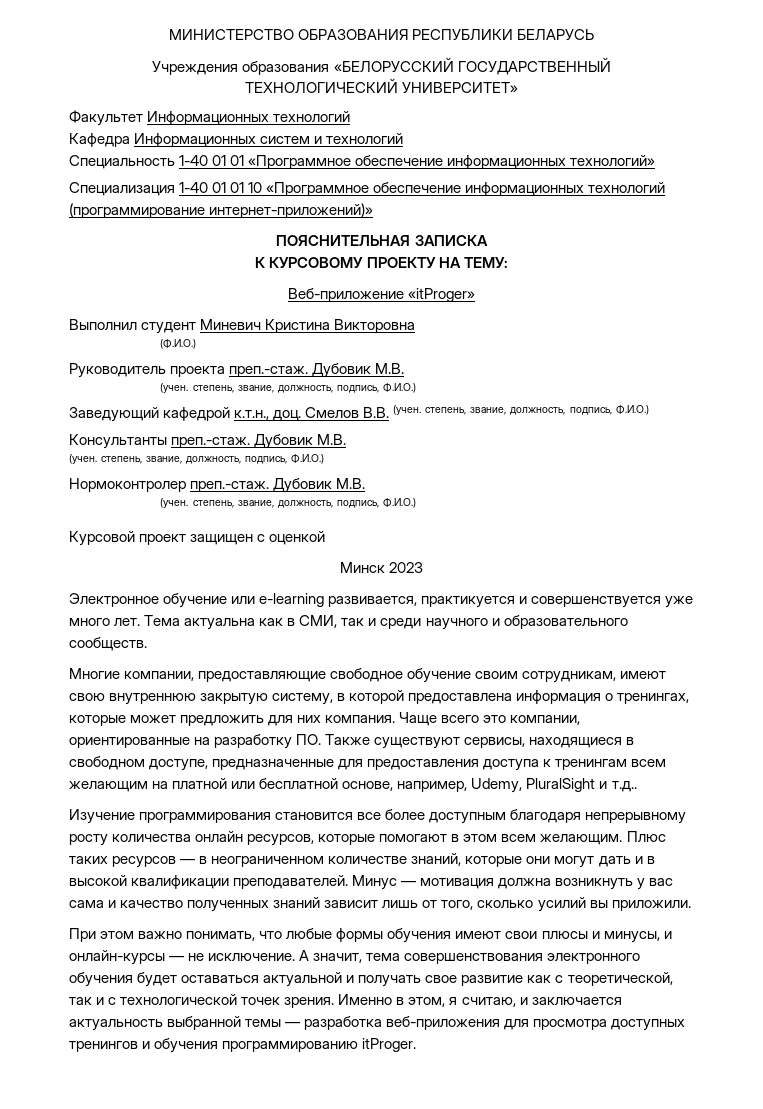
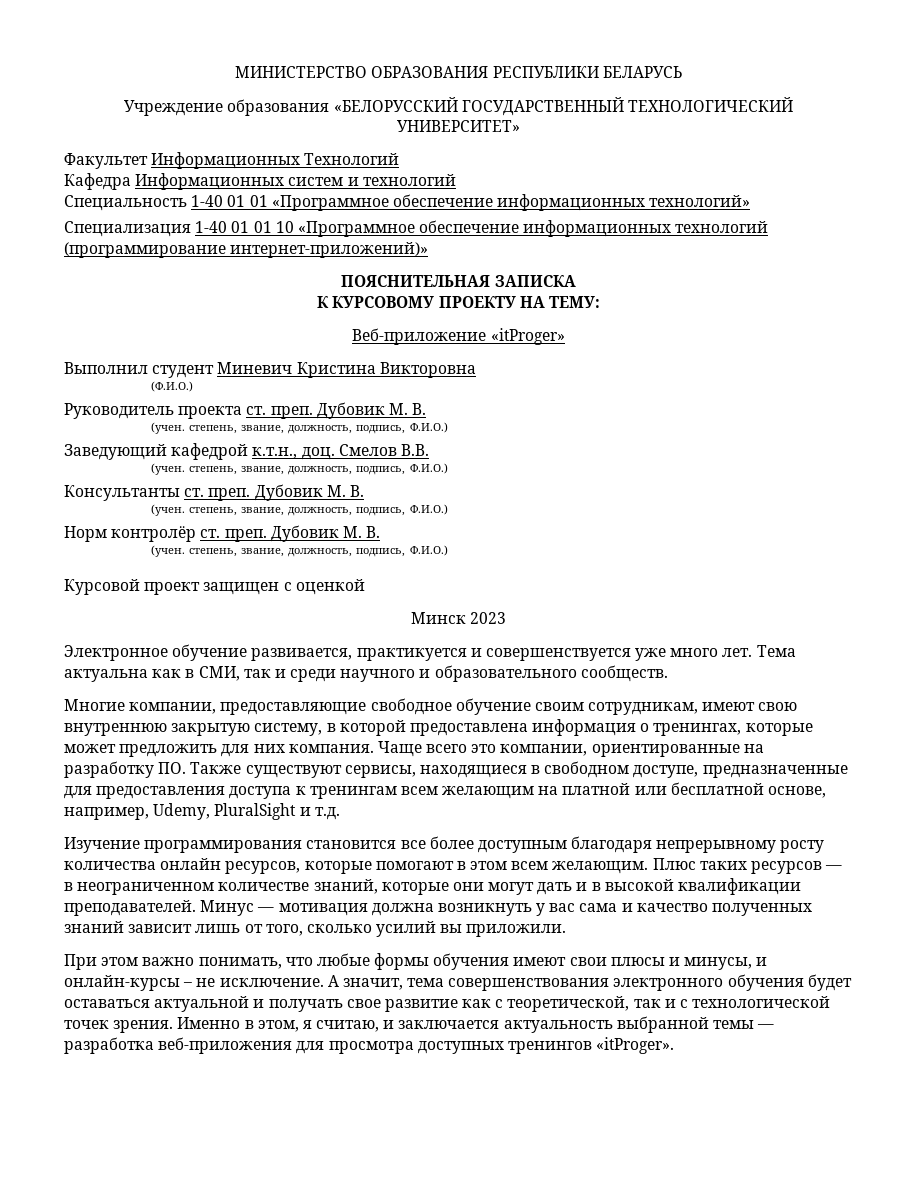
- Учреждения образования «БЕЛОРУССКИЙ ГОСУДАРСТВЕННЫЙ
- ТЕХНОЛОГИЧЕСКИЙ УНИВЕРСИТЕТ»
+ Учреждение образования «БЕЛОРУССКИЙ ГОСУДАРСТВЕННЫЙ ТЕХНОЛОГИЧЕСКИЙ УНИВЕРСИТЕТ»
- Факультет Информационных технологий
+ Факультет Информационных Технологий
- Руководитель проекта преп.-стаж. Дубовик М.В.
+ Руководитель проекта ст. преп. Дубовик М. В.
- Смелов В.В. (учен. степень, звание, должность, подпись, Ф.И.О.)
+ Смелов В.В.
+ (учен. степень, звание, должность, подпись, Ф.И.О.)
- Консультанты преп.-стаж. Дубовик М.В.
+ Консультанты ст. преп. Дубовик М. В.
  (учен. степень, звание, должность, подпись, Ф.И.О.)
- Нормоконтролер преп.-стаж. Дубовик М.В.
+ Норм контролёр ст. преп. Дубовик М. В.
- Электронное обучение или e-learning развивается, практикуется и совершенствуется уже много лет.
+ Электронное обучение развивается, практикуется и совершенствуется уже много лет.
- Чаще всего это компании, ориентированные на разработку ПО. Также существуют сервисы, находящиеся в свободном доступе, предназначенные для предоставления доступа к тренингам всем желающим на платной или бесплатной основе, например, Udemy, PluralSight и т.д..
+ Чаще всего это компании, ориентированные на разработку ПО. Также существуют сервисы, находящиеся в свободном доступе, предназначенные для предоставления доступа к тренингам всем желающим на платной или бесплатной основе, например, Udemy, PluralSight и т.д.
- При этом важно понимать, что любые формы обучения имеют свои плюсы и минусы, и онлайн-курсы — не исключение.
+ При этом важно понимать, что любые формы обучения имеют свои плюсы и минусы, и онлайн-курсы – не исключение.
- Именно в этом, я считаю, и заключается актуальность выбранной темы — разработка веб-приложения для просмотра доступных тренингов и обучения программированию itProger.
+ Именно в этом, я считаю, и заключается актуальность выбранной темы — разработка веб-приложения для просмотра доступных тренингов «itProger».

